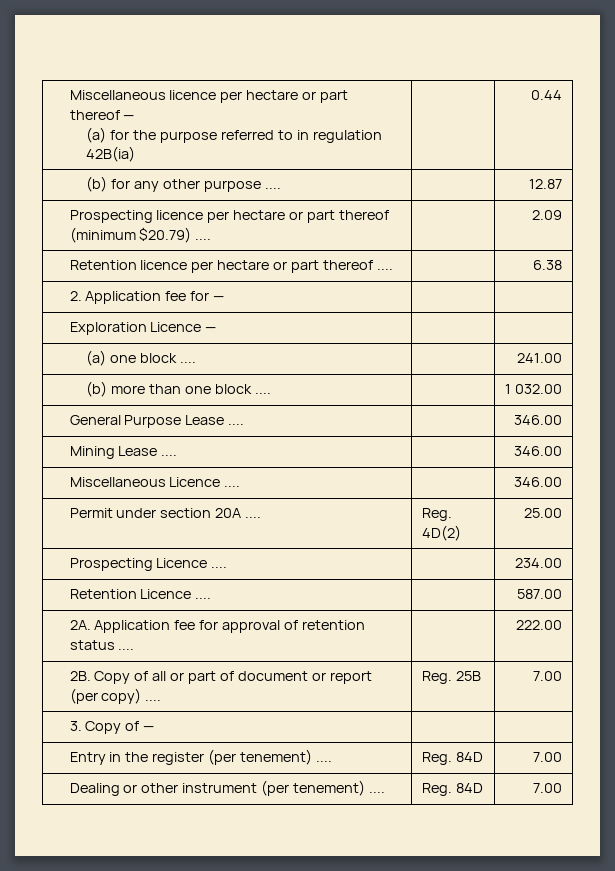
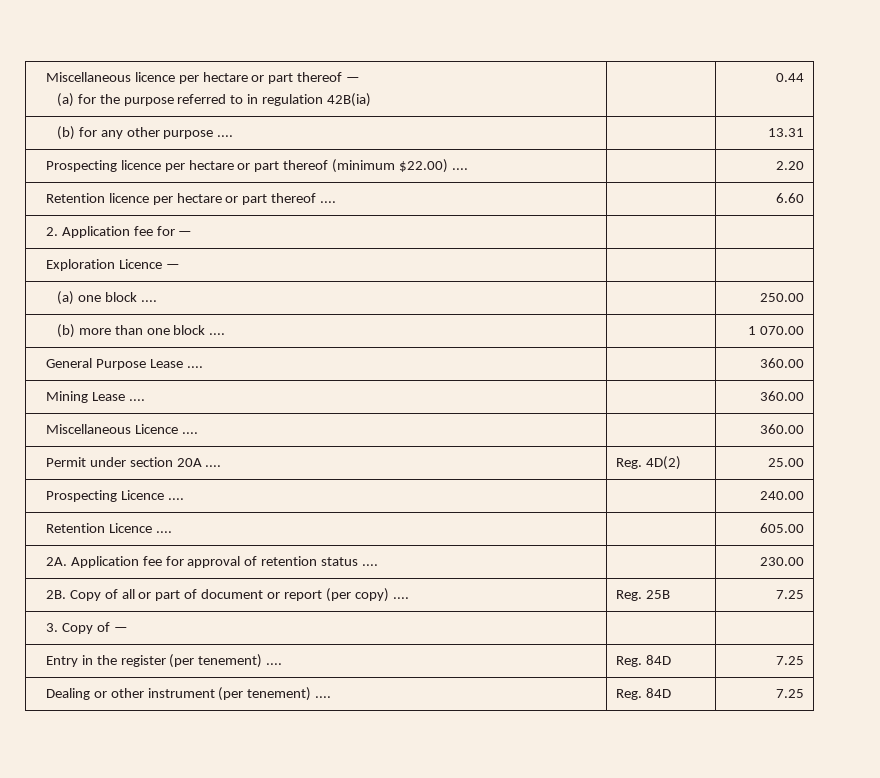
- (b) for any other purpose .... | | 12.87
+ (b) for any other purpose .... | | 13.31
- Prospecting licence per hectare or part thereof (minimum $20.79) .... | | 2.09
+ Prospecting licence per hectare or part thereof (minimum $22.00) .... | | 2.20
- Retention licence per hectare or part thereof .... | | 6.38
+ Retention licence per hectare or part thereof .... | | 6.60
- (a) one block .... | | 241.00
+ (a) one block .... | | 250.00
- (b) more than one block .... | | 1 032.00
+ (b) more than one block .... | | 1 070.00
- General Purpose Lease .... | | 346.00
+ General Purpose Lease .... | | 360.00
- Mining Lease .... | | 346.00
+ Mining Lease .... | | 360.00
- Miscellaneous Licence .... | | 346.00
+ Miscellaneous Licence .... | | 360.00
- Prospecting Licence .... | | 234.00
+ Prospecting Licence .... | | 240.00
- Retention Licence .... | | 587.00
+ Retention Licence .... | | 605.00
- 2A. Application fee for approval of retention status .... | | 222.00
+ 2A. Application fee for approval of retention status .... | | 230.00
- 2B. Copy of all or part of document or report (per copy) .... | Reg. 25B | 7.00
+ 2B. Copy of all or part of document or report (per copy) .... | Reg. 25B | 7.25
- Entry in the register (per tenement) .... | Reg. 84D | 7.00
+ Entry in the register (per tenement) .... | Reg. 84D | 7.25
- Dealing or other instrument (per tenement) .... | Reg. 84D | 7.00
+ Dealing or other instrument (per tenement) .... | Reg. 84D | 7.25

